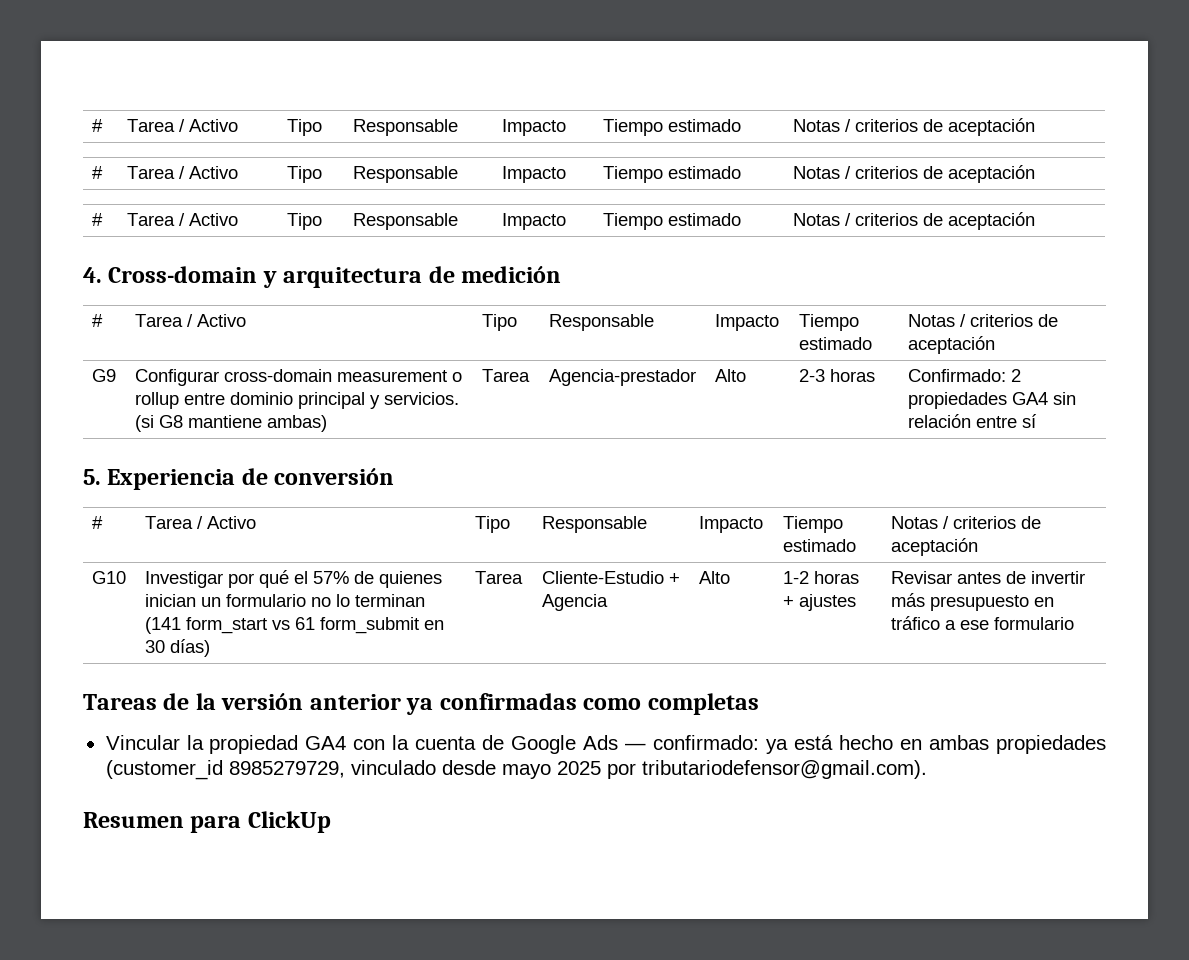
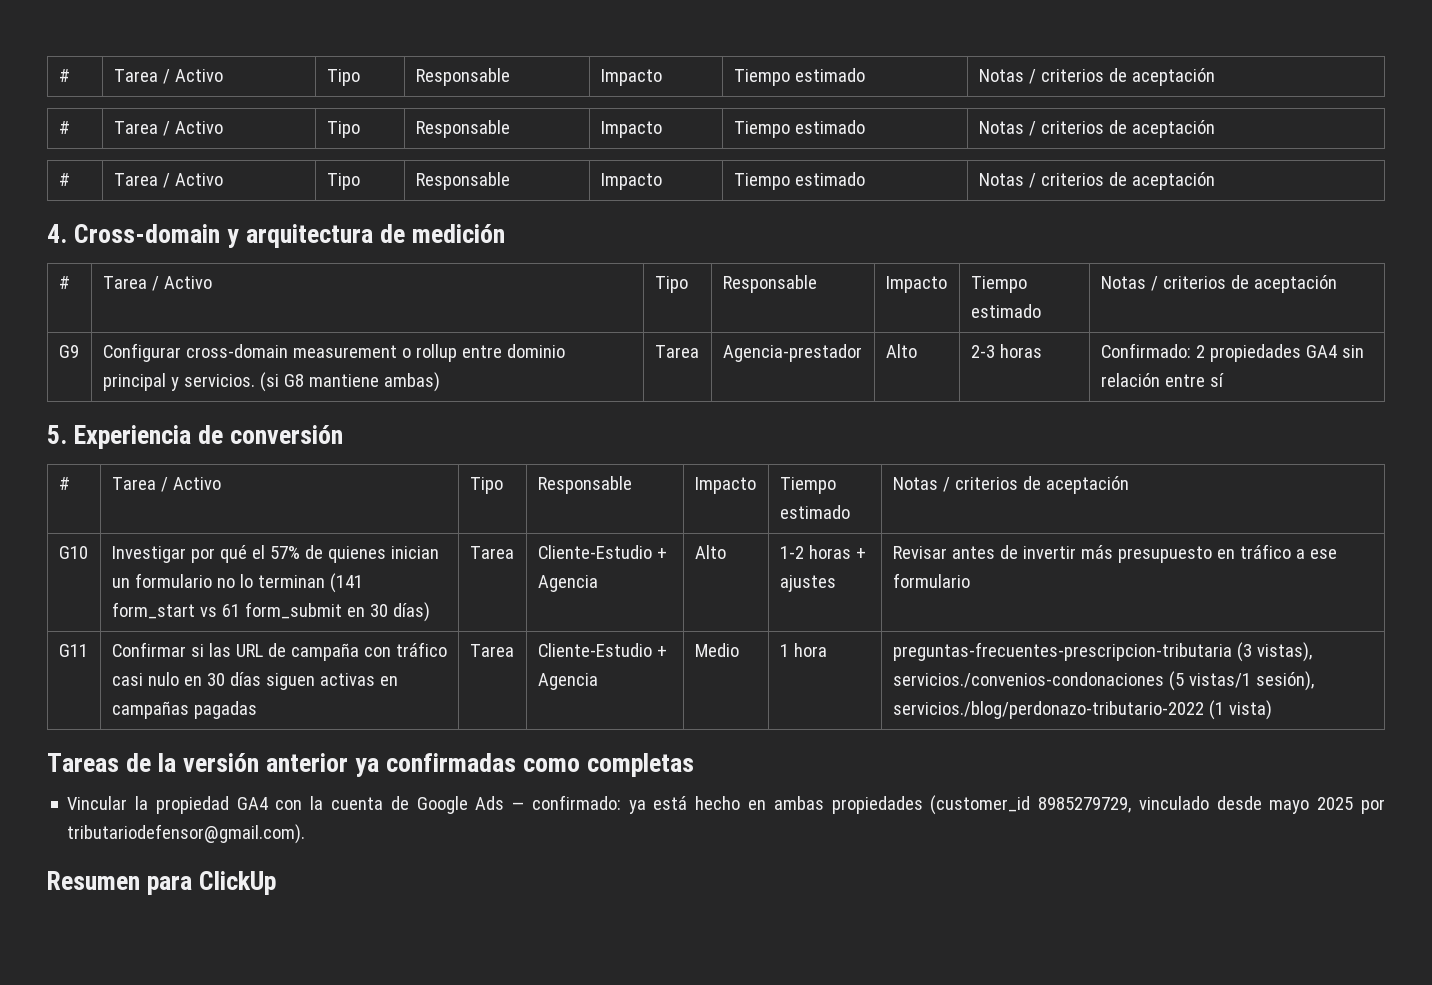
+ G11 | Confirmar si las URL de campaña con tráfico casi nulo en 30 días siguen activas en campañas pagadas | Tarea | Cliente-Estudio + Agencia | Medio | 1 hora | preguntas-frecuentes-prescripcion-tributaria (3 vistas), servicios./convenios-condonaciones (5 vistas/1 sesión), servicios./blog/perdonazo-tributario-2022 (1 vista)

